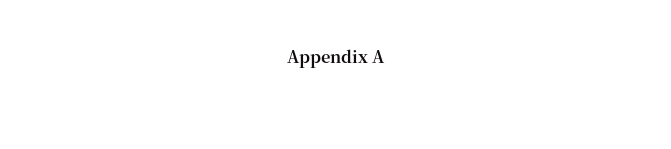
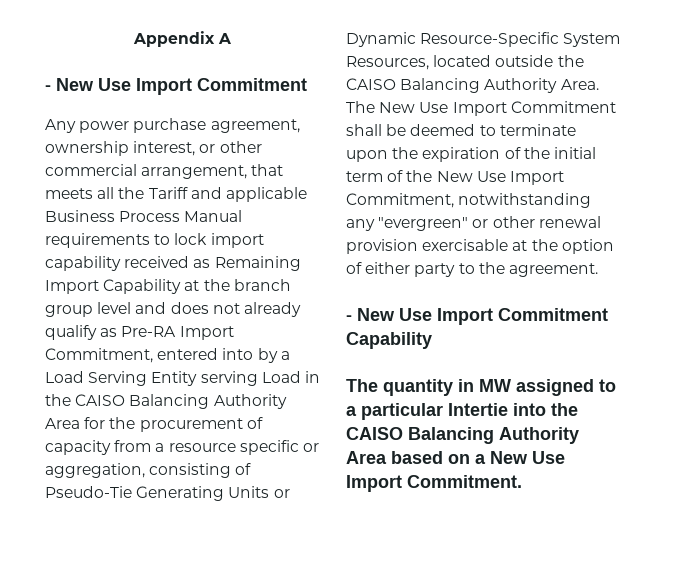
  Appendix A
+ - New Use Import Commitment
+ Any power purchase agreement, ownership interest, or other commercial arrangement, that meets all the Tariff and applicable Business Process Manual requirements to lock import capability received as Remaining Import Capability at the branch group level and does not already qualify as Pre-RA Import Commitment, entered into by a Load Serving Entity serving Load in the CAISO Balancing Authority Area for the procurement of capacity from a resource specific or aggregation, consisting of Pseudo-Tie Generating Units or Dynamic Resource-Specific System Resources, located outside the CAISO Balancing Authority Area. The New Use Import Commitment shall be deemed to terminate upon the expiration of the initial term of the New Use Import Commitment, notwithstanding any "evergreen" or other renewal provision exercisable at the option of either party to the agreement.
+ - New Use Import Commitment Capability
+ The quantity in MW assigned to a particular Intertie into the CAISO Balancing Authority Area based on a New Use Import Commitment.

